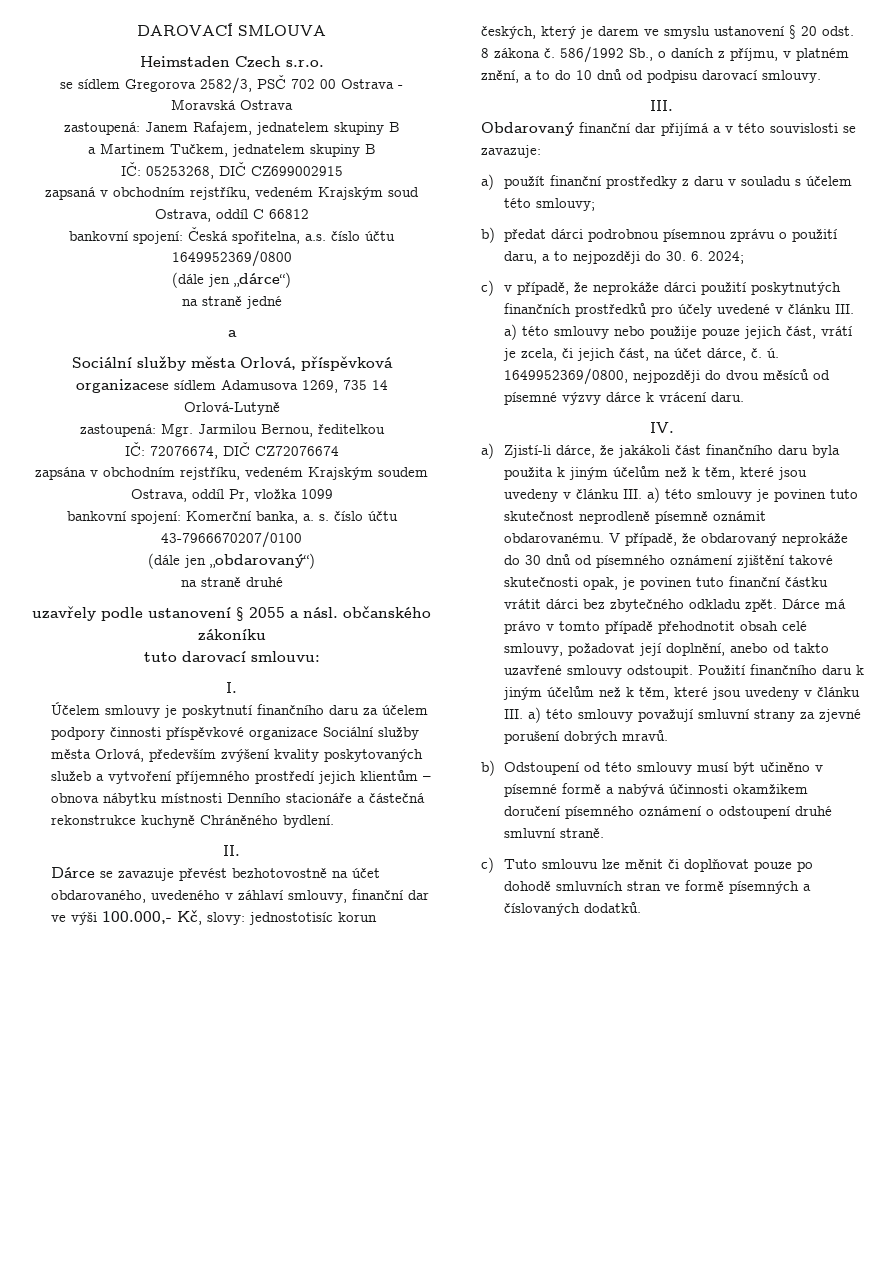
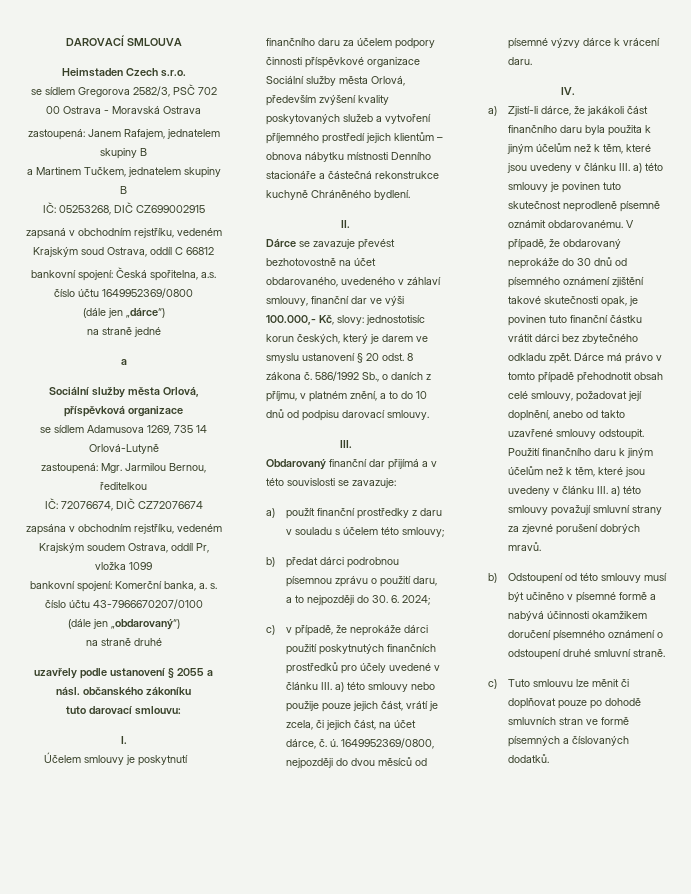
- Sociální služby města Orlová, příspěvková organizacese sídlem Adamusova 1269, 735 14 Orlová-Lutyně
+ Sociální služby města Orlová, příspěvková organizace
+ se sídlem Adamusova 1269, 735 14 Orlová-Lutyně

